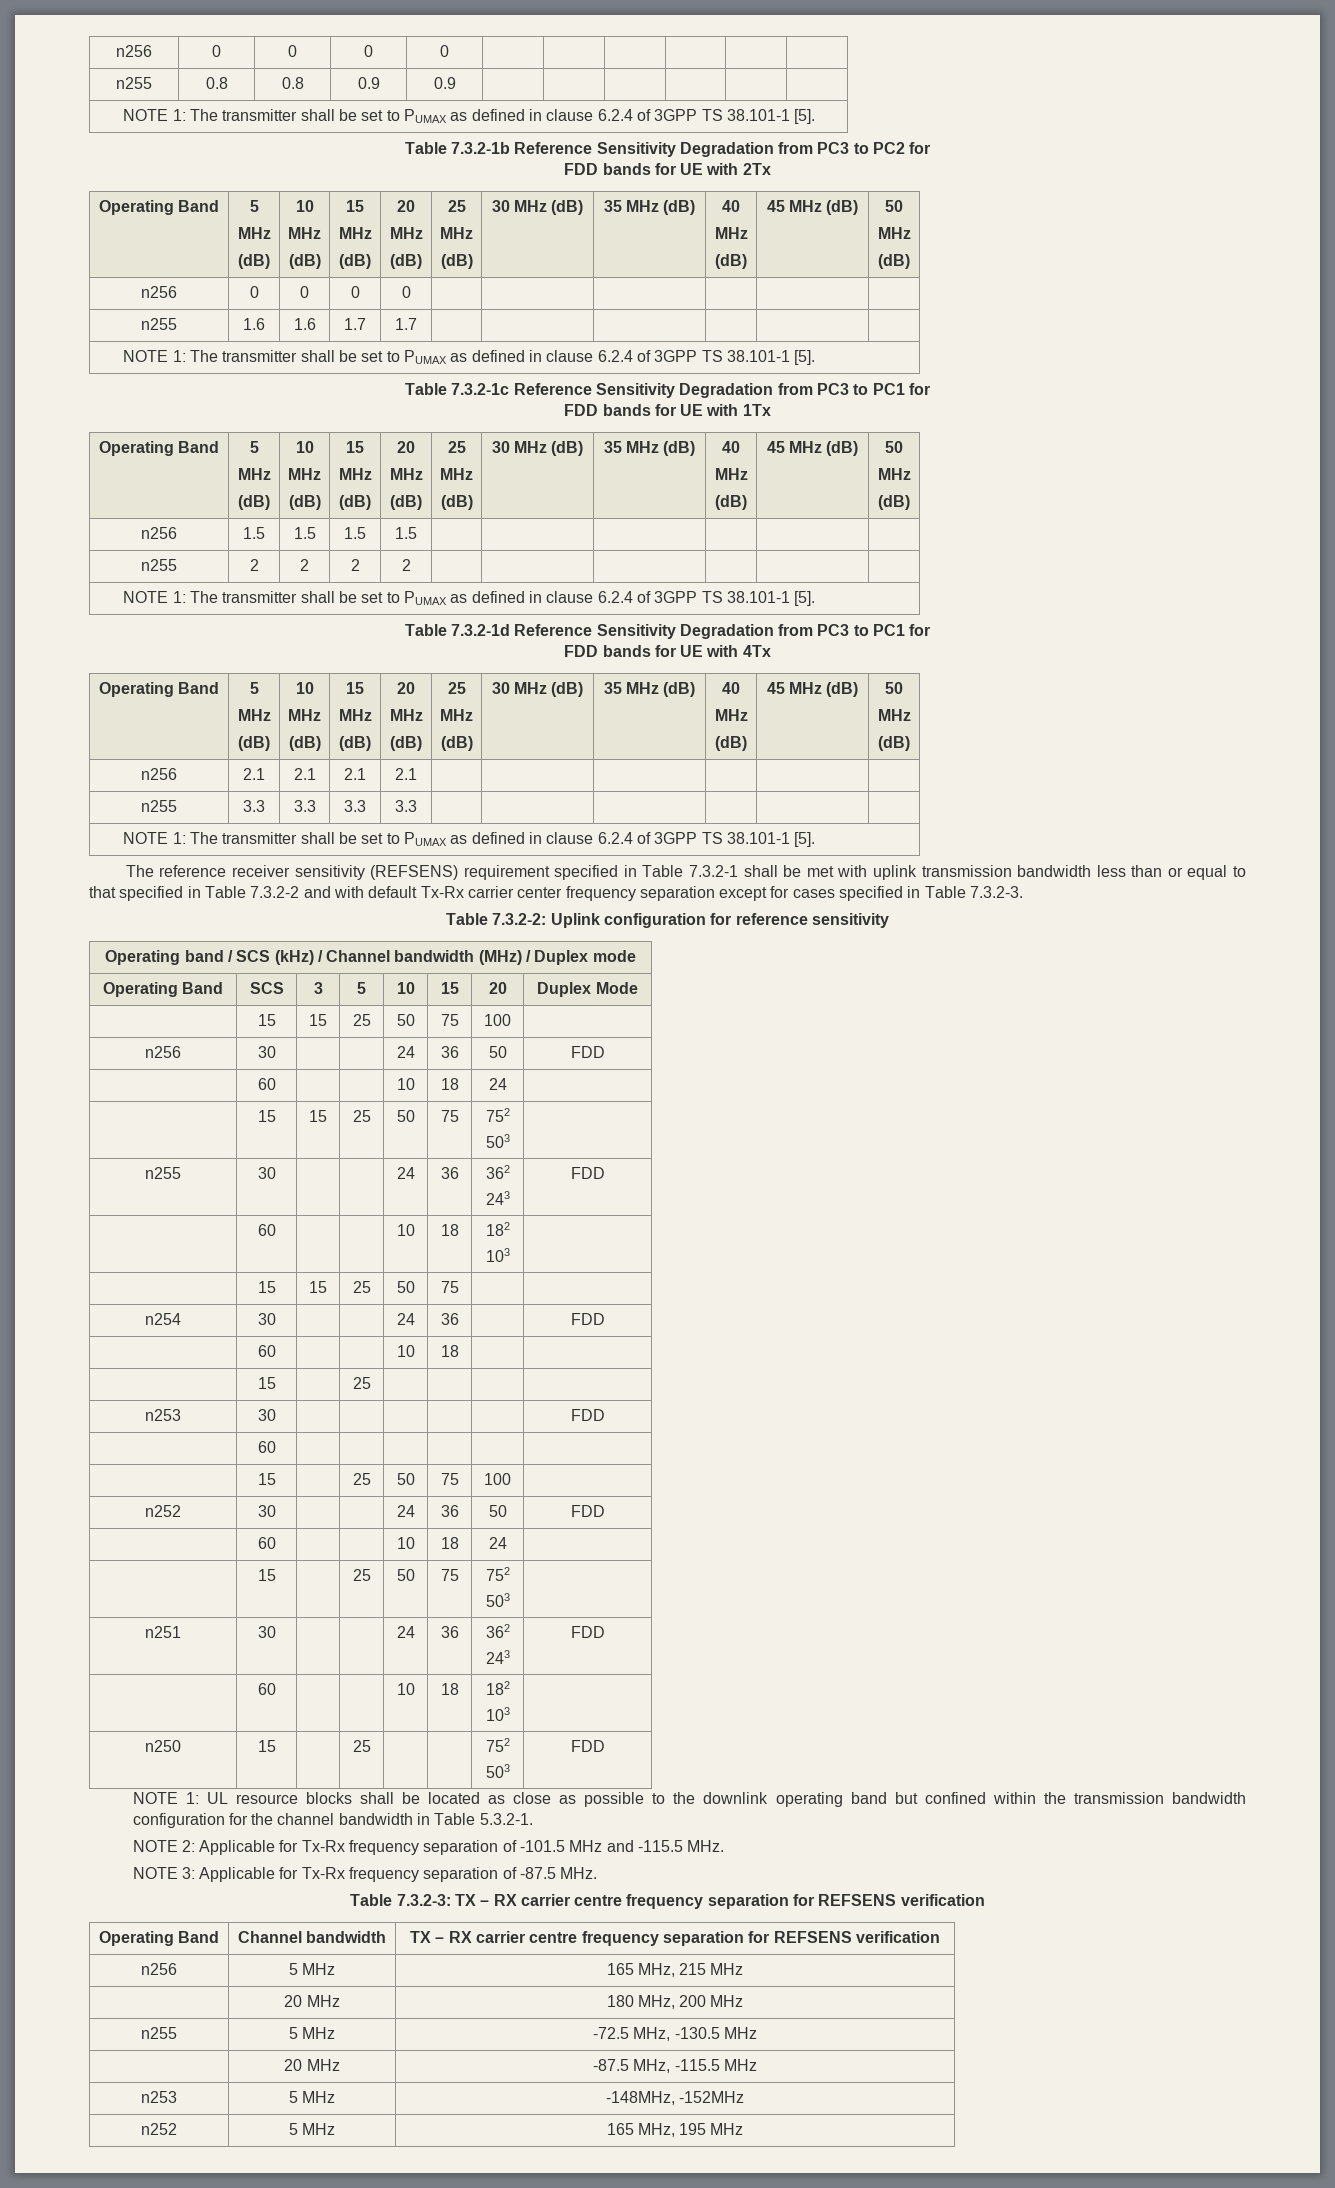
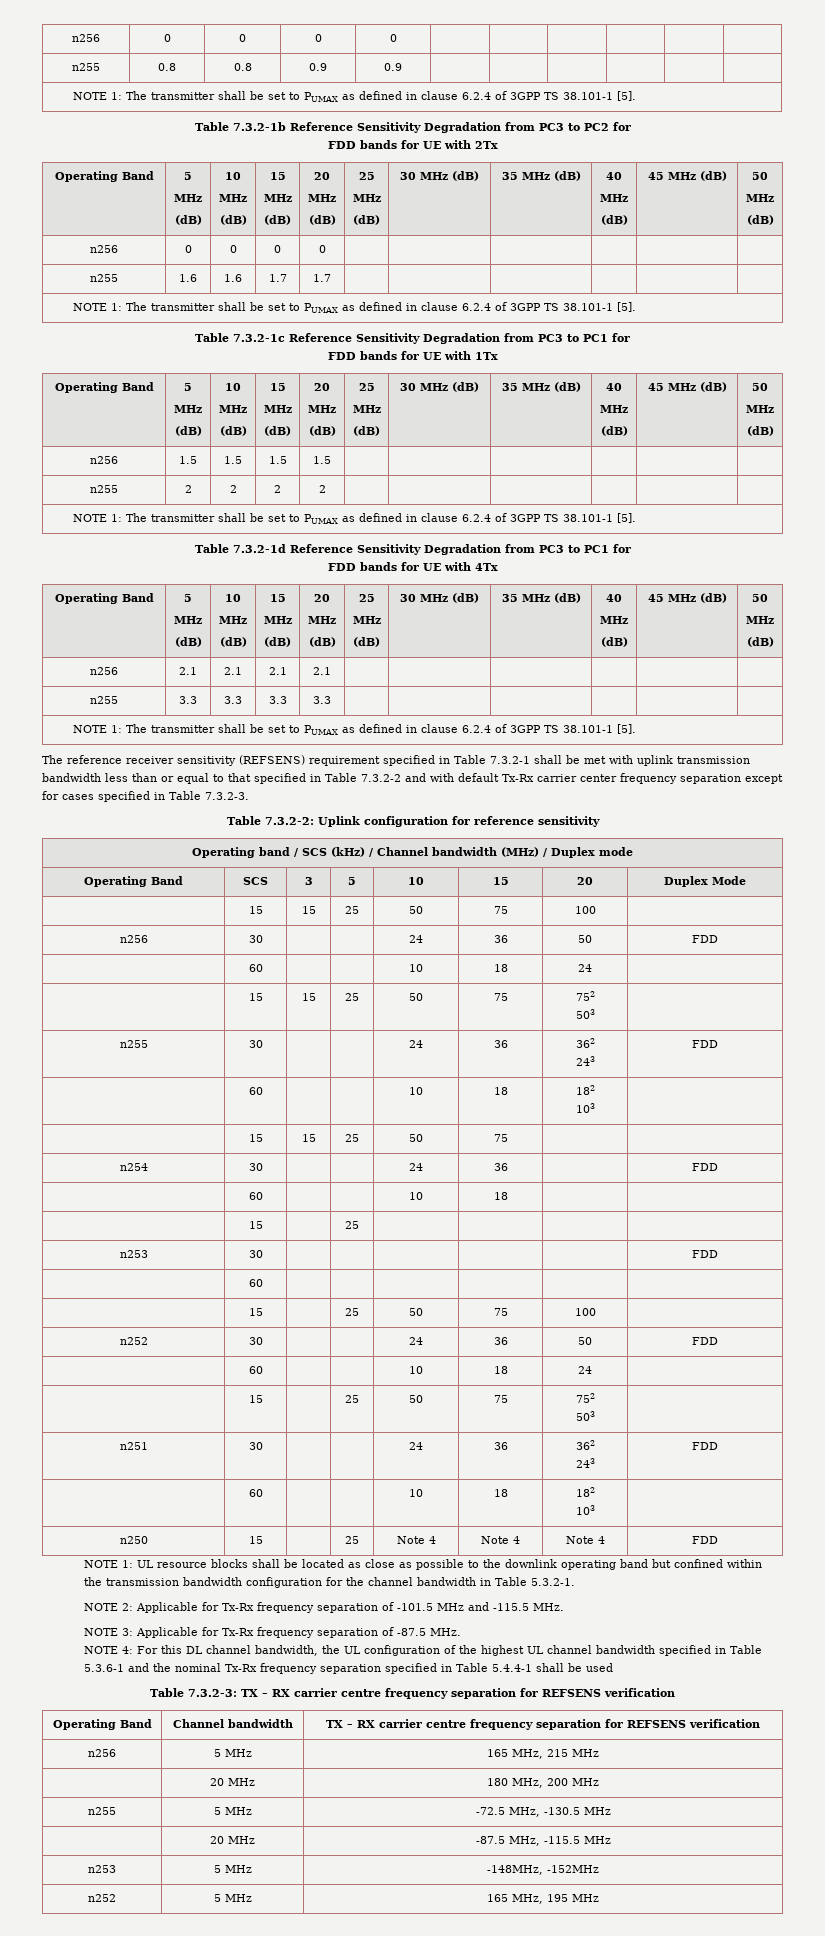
- n250 | 15 | | 25 | | | 752
- 503 | FDD
+ n250 | 15 | | 25 | Note 4 | Note 4 | Note 4 | FDD
+ NOTE 4: For this DL channel bandwidth, the UL configuration of the highest UL channel bandwidth specified in Table 5.3.6-1 and the nominal Tx-Rx frequency separation specified in Table 5.4.4-1 shall be used

